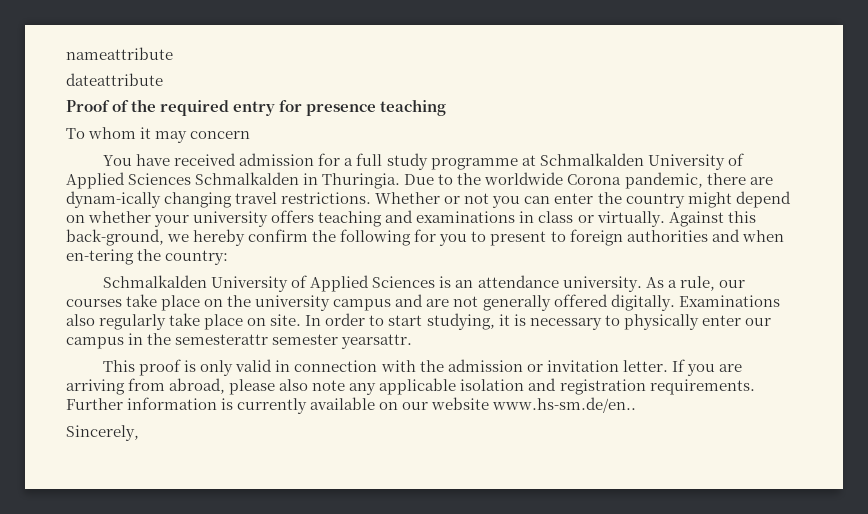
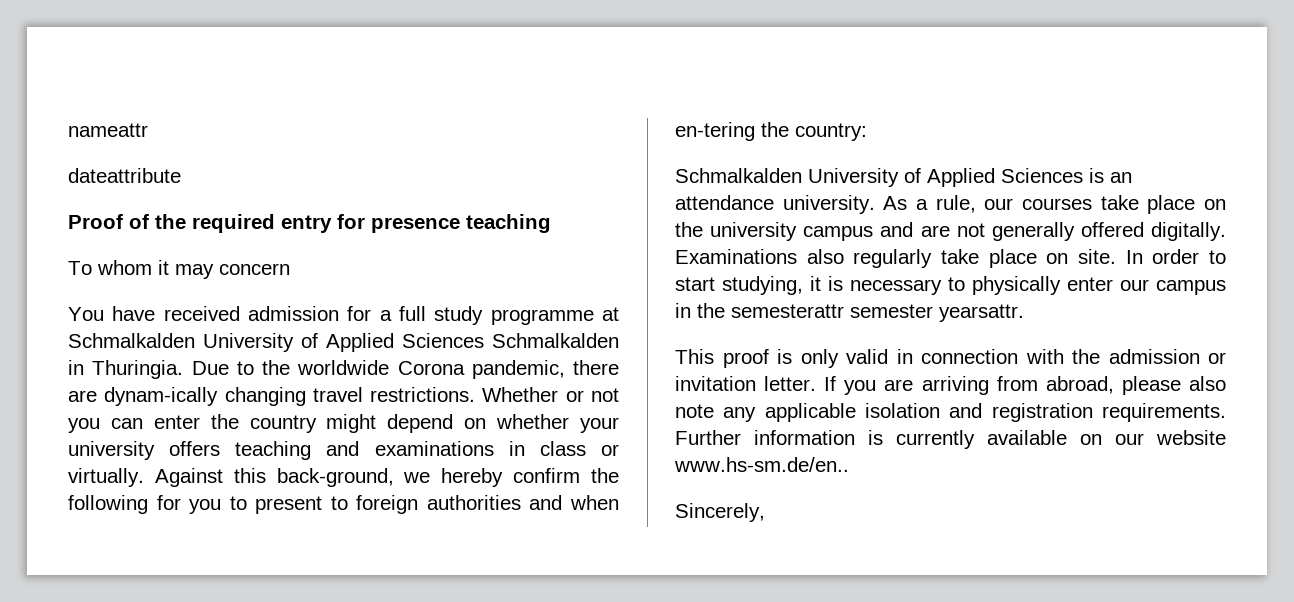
- nameattribute
+ nameattr

